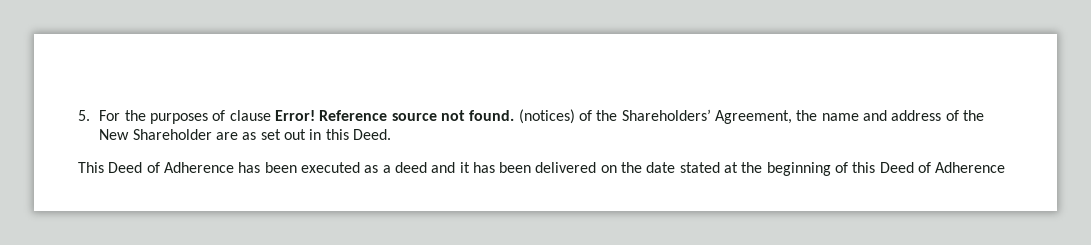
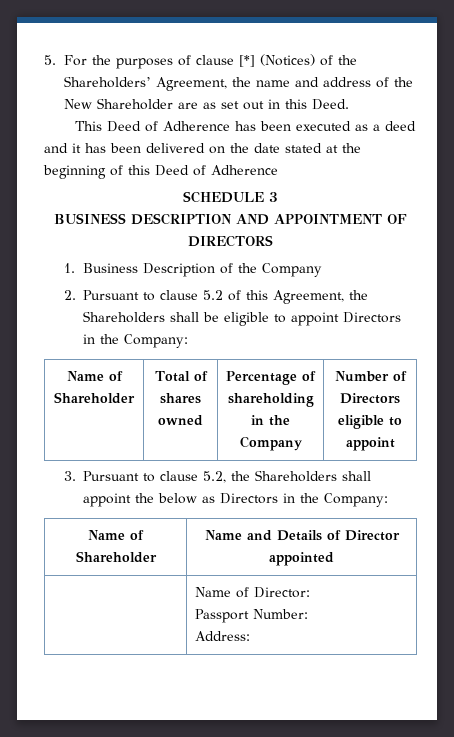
- 5. For the purposes of clause Error! Reference source not found. (notices) of the Shareholders’ Agreement, the name and address of the New Shareholder are as set out in this Deed.
+ 5. For the purposes of clause [*] (Notices) of the Shareholders’ Agreement, the name and address of the New Shareholder are as set out in this Deed.
+ SCHEDULE 3
+ BUSINESS DESCRIPTION AND APPOINTMENT OF DIRECTORS
+ 1. Business Description of the Company
+ 2. Pursuant to clause 5.2 of this Agreement, the Shareholders shall be eligible to appoint Directors in the Company:
+ Name of Shareholder | Total of shares owned | Percentage of shareholding in the Company | Number of Directors eligible to appoint
+ 3. Pursuant to clause 5.2, the Shareholders shall appoint the below as Directors in the Company:
+ Name of Shareholder | Name and Details of Director appointed
+ | Name of Director:
+ Passport Number:
+ Address:

